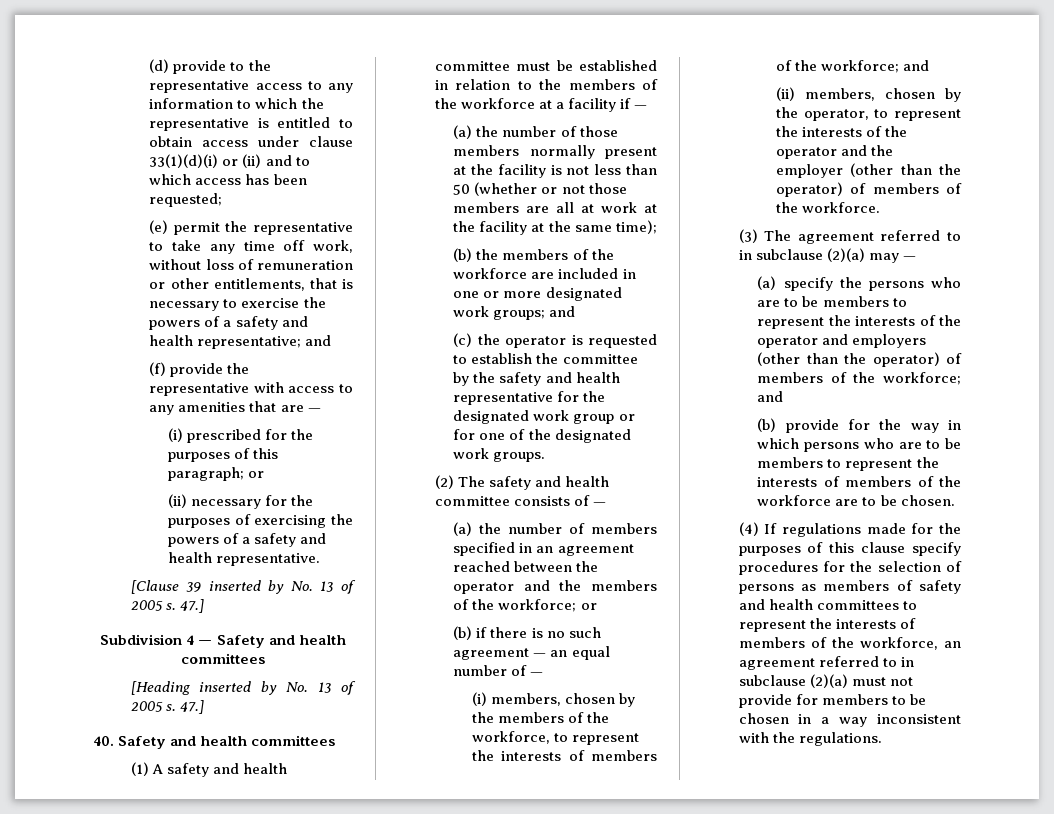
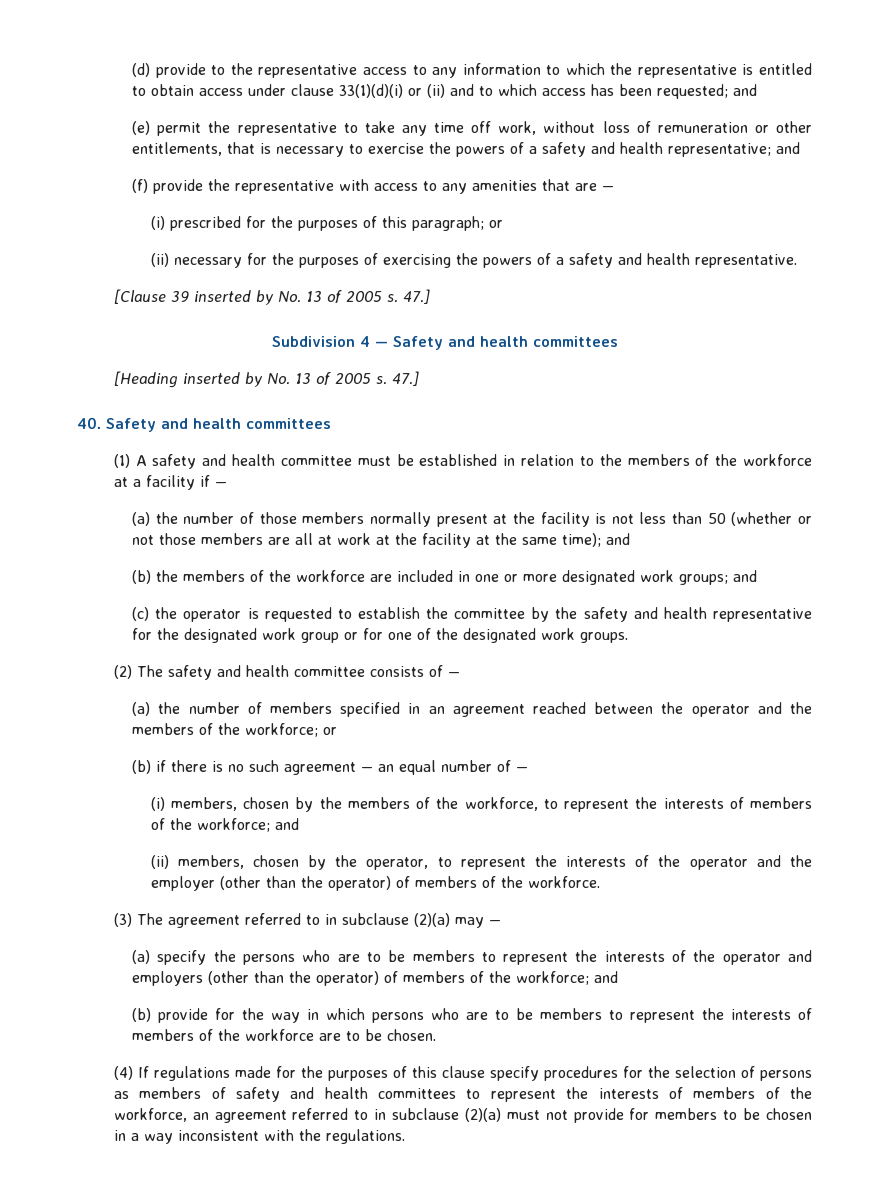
- (d) provide to the representative access to any information to which the representative is entitled to obtain access under clause 33(1)(d)(i) or (ii) and to which access has been requested;
+ (d) provide to the representative access to any information to which the representative is entitled to obtain access under clause 33(1)(d)(i) or (ii) and to which access has been requested; and
- (a) the number of those members normally present at the facility is not less than 50 (whether or not those members are all at work at the facility at the same time);
+ (a) the number of those members normally present at the facility is not less than 50 (whether or not those members are all at work at the facility at the same time); and

